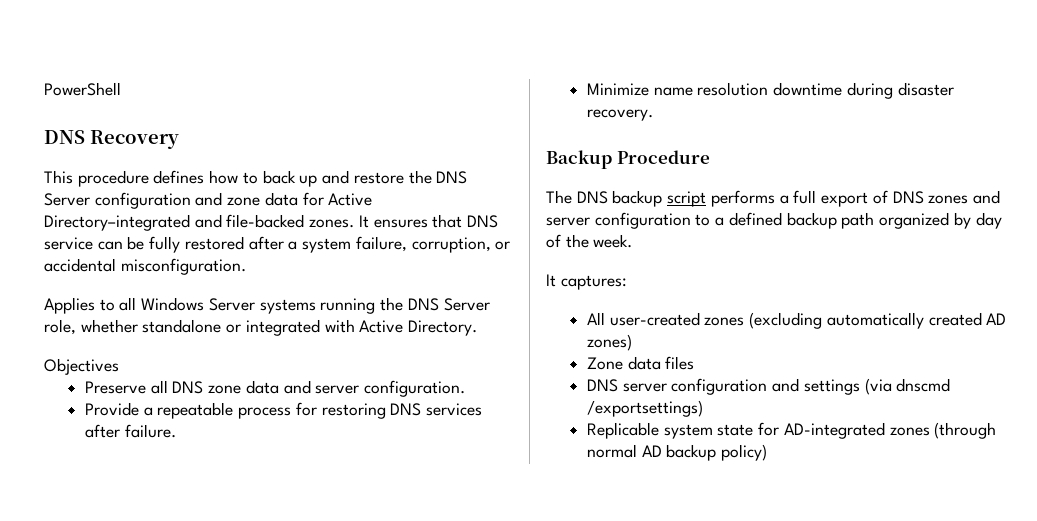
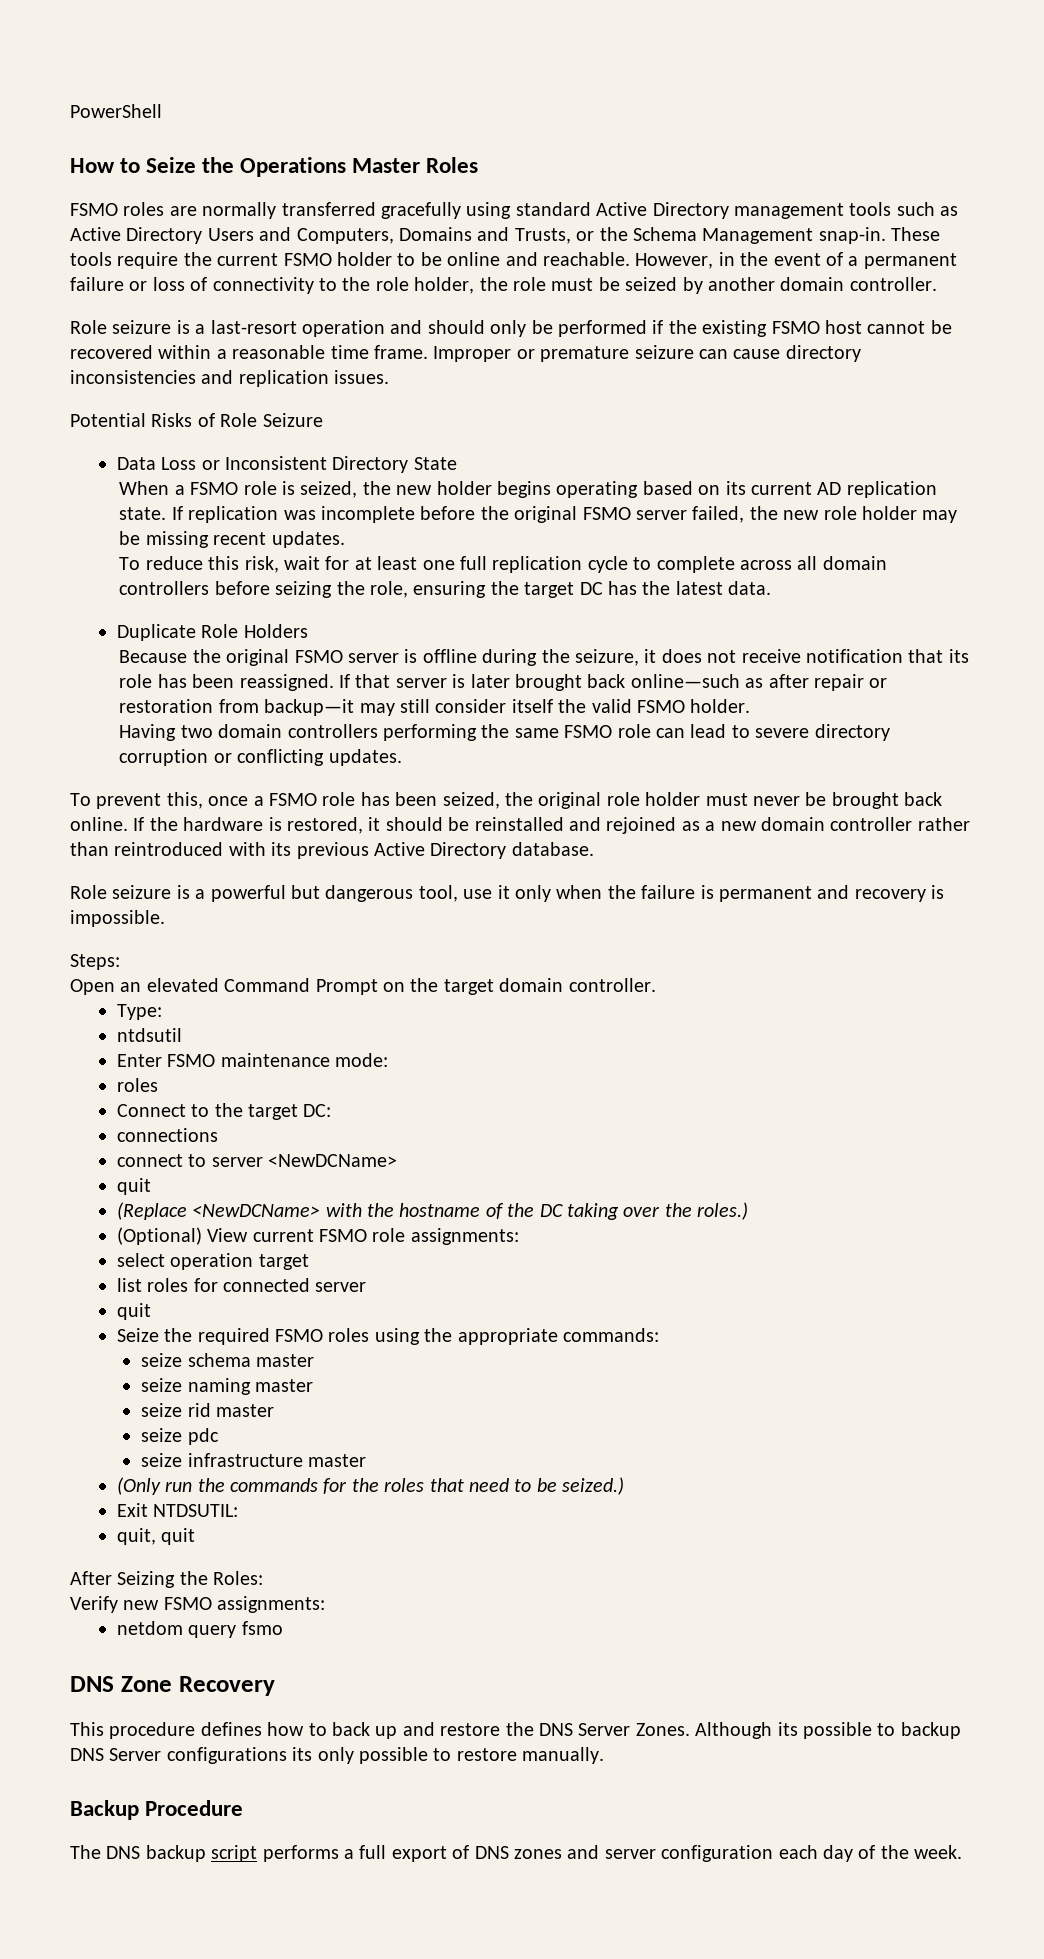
- DNS Recovery
+ How to Seize the Operations Master Roles
+ FSMO roles are normally transferred gracefully using standard Active Directory management tools such as Active Directory Users and Computers, Domains and Trusts, or the Schema Management snap-in. These tools require the current FSMO holder to be online and reachable. However, in the event of a permanent failure or loss of connectivity to the role holder, the role must be seized by another domain controller.
+ Role seizure is a last-resort operation and should only be performed if the existing FSMO host cannot be recovered within a reasonable time frame. Improper or premature seizure can cause directory inconsistencies and replication issues.
+ Potential Risks of Role Seizure
+ Data Loss or Inconsistent Directory State
+ When a FSMO role is seized, the new holder begins operating based on its current AD replication state. If replication was incomplete before the original FSMO server failed, the new role holder may be missing recent updates.
+ To reduce this risk, wait for at least one full replication cycle to complete across all domain controllers before seizing the role, ensuring the target DC has the latest data.
+ Duplicate Role Holders
+ Because the original FSMO server is offline during the seizure, it does not receive notification that its role has been reassigned. If that server is later brought back online—such as after repair or restoration from backup—it may still consider itself the valid FSMO holder.
+ Having two domain controllers performing the same FSMO role can lead to severe directory corruption or conflicting updates.
+ To prevent this, once a FSMO role has been seized, the original role holder must never be brought back online. If the hardware is restored, it should be reinstalled and rejoined as a new domain controller rather than reintroduced with its previous Active Directory database.
+ Role seizure is a powerful but dangerous tool, use it only when the failure is permanent and recovery is impossible.
+ Steps:
+ Open an elevated Command Prompt on the target domain controller.
+ Type:
+ ntdsutil
+ Enter FSMO maintenance mode:
+ roles
+ Connect to the target DC:
+ connections
+ connect to server <NewDCName>
+ quit
+ (Replace <NewDCName> with the hostname of the DC taking over the roles.)
+ (Optional) View current FSMO role assignments:
+ select operation target
+ list roles for connected server
+ quit
+ Seize the required FSMO roles using the appropriate commands:
+ seize schema master
+ seize naming master
+ seize rid master
+ seize pdc
+ seize infrastructure master
+ (Only run the commands for the roles that need to be seized.)
+ Exit NTDSUTIL:
+ quit, quit
+ After Seizing the Roles:
+ Verify new FSMO assignments:
+ netdom query fsmo
+ DNS Zone Recovery
- This procedure defines how to back up and restore the DNS Server configuration and zone data for Active Directory–integrated and file-backed zones. It ensures that DNS service can be fully restored after a system failure, corruption, or accidental misconfiguration.
- Applies to all Windows Server systems running the DNS Server role, whether standalone or integrated with Active Directory.
- Objectives
- Preserve all DNS zone data and server configuration.
- Provide a repeatable process for restoring DNS services after failure.
- Minimize name resolution downtime during disaster recovery.
+ This procedure defines how to back up and restore the DNS Server Zones. Although its possible to backup DNS Server configurations its only possible to restore manually.
- The DNS backup script performs a full export of DNS zones and server configuration to a defined backup path organized by day of the week.
- It captures:
- All user-created zones (excluding automatically created AD zones)
- Zone data files
- DNS server configuration and settings (via dnscmd /exportsettings)
- Replicable system state for AD-integrated zones (through normal AD backup policy)
+ The DNS backup script performs a full export of DNS zones and server configuration each day of the week.

